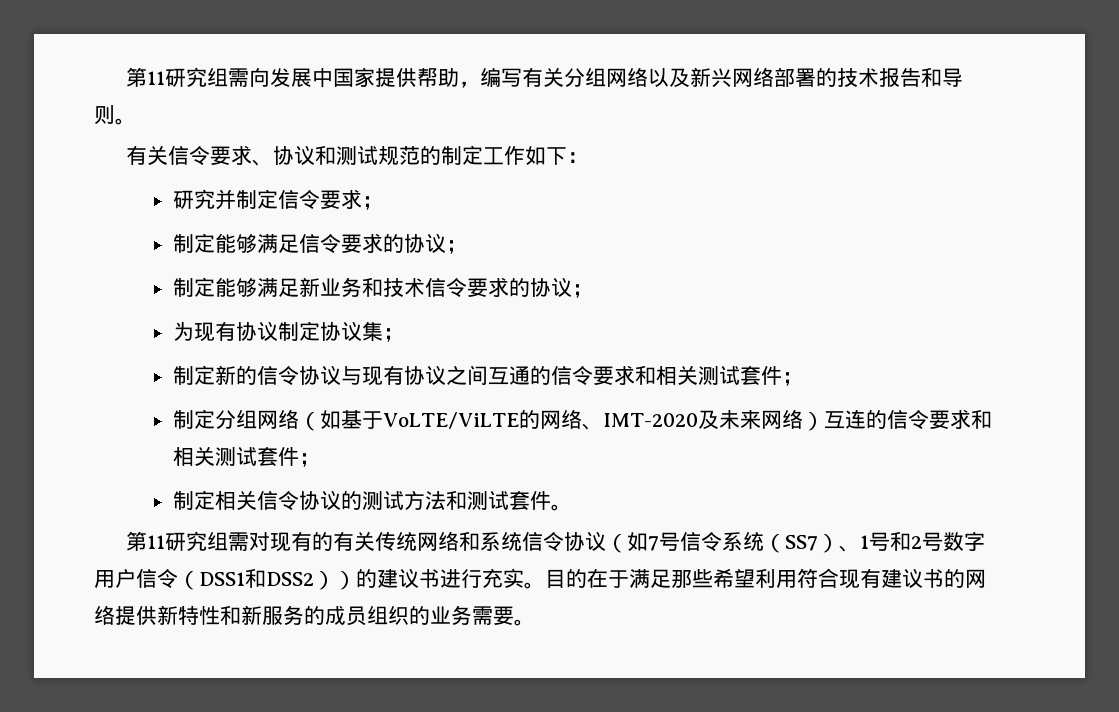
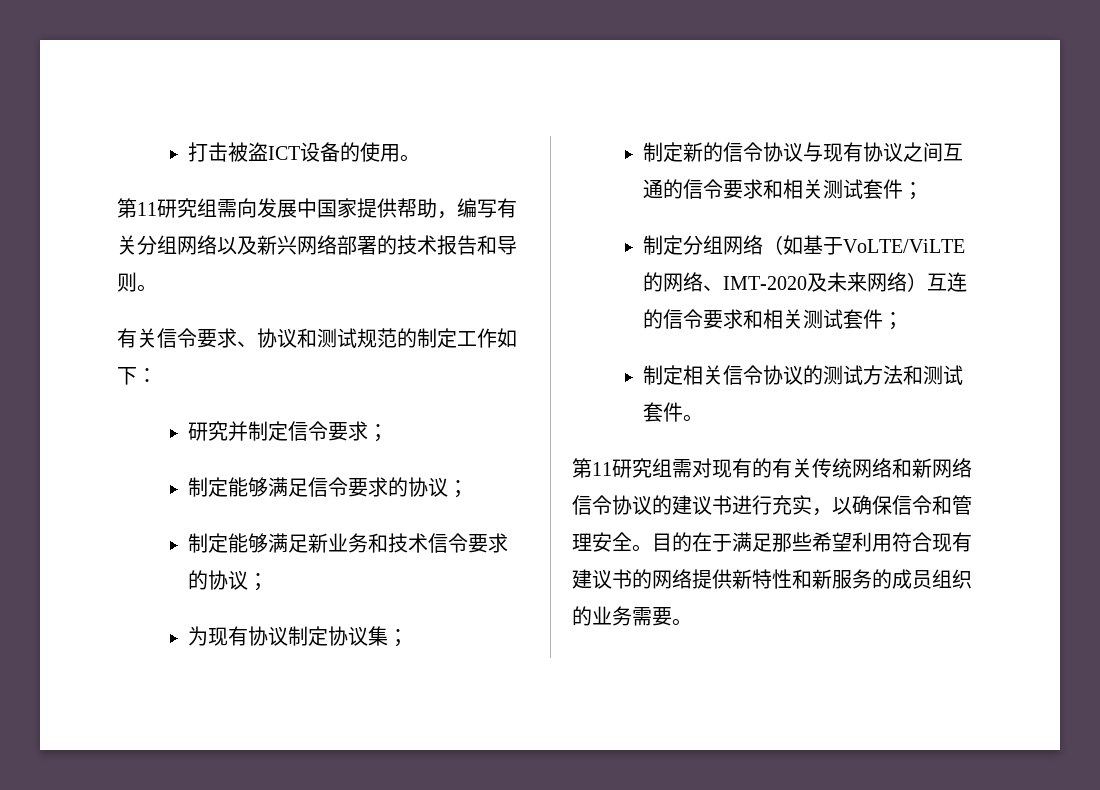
+ 打击被盗ICT设备的使用。
- 第11研究组需对现有的有关传统网络和系统信令协议（如7号信令系统（SS7）、1号和2号数字用户信令（DSS1和DSS2））的建议书进行充实。
+ 第11研究组需对现有的有关传统网络和新网络信令协议的建议书进行充实，以确保信令和管理安全。

